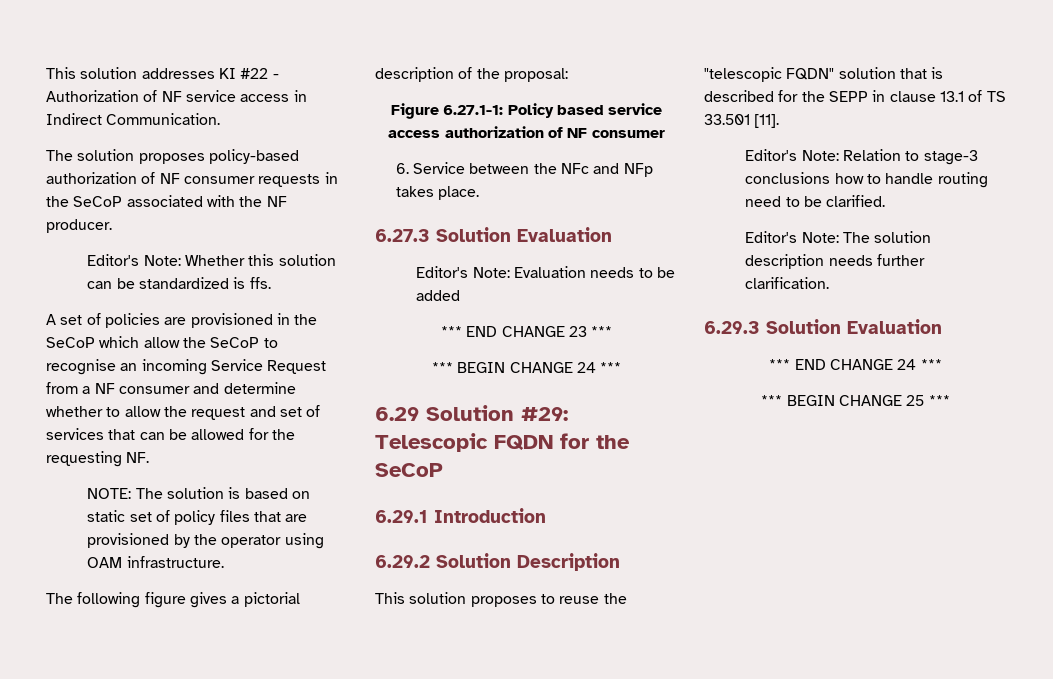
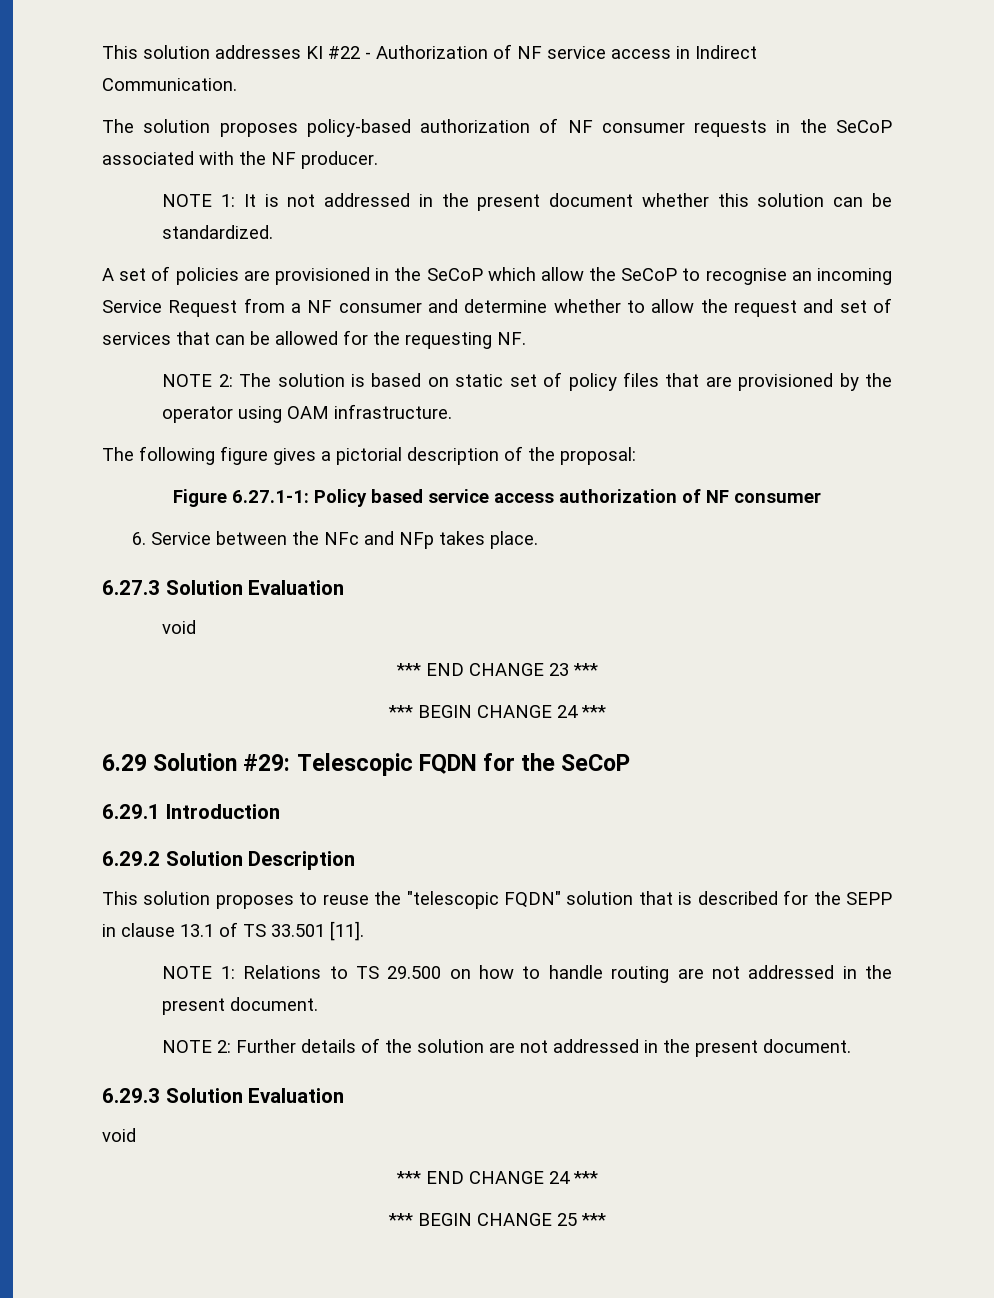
- Editor's Note: Whether this solution can be standardized is ffs.
+ NOTE 1: It is not addressed in the present document whether this solution can be standardized.
- NOTE: The solution is based on static set of policy files that are provisioned by the operator using OAM infrastructure.
+ NOTE 2: The solution is based on static set of policy files that are provisioned by the operator using OAM infrastructure.
  6.27.3 Solution Evaluation
- Editor's Note: Evaluation needs to be added
+ void
- Editor's Note: Relation to stage-3 conclusions how to handle routing need to be clarified.
- Editor's Note: The solution description needs further clarification.
+ NOTE 1: Relations to TS 29.500 on how to handle routing are not addressed in the present document.
+ NOTE 2: Further details of the solution are not addressed in the present document.
  6.29.3 Solution Evaluation
+ void

